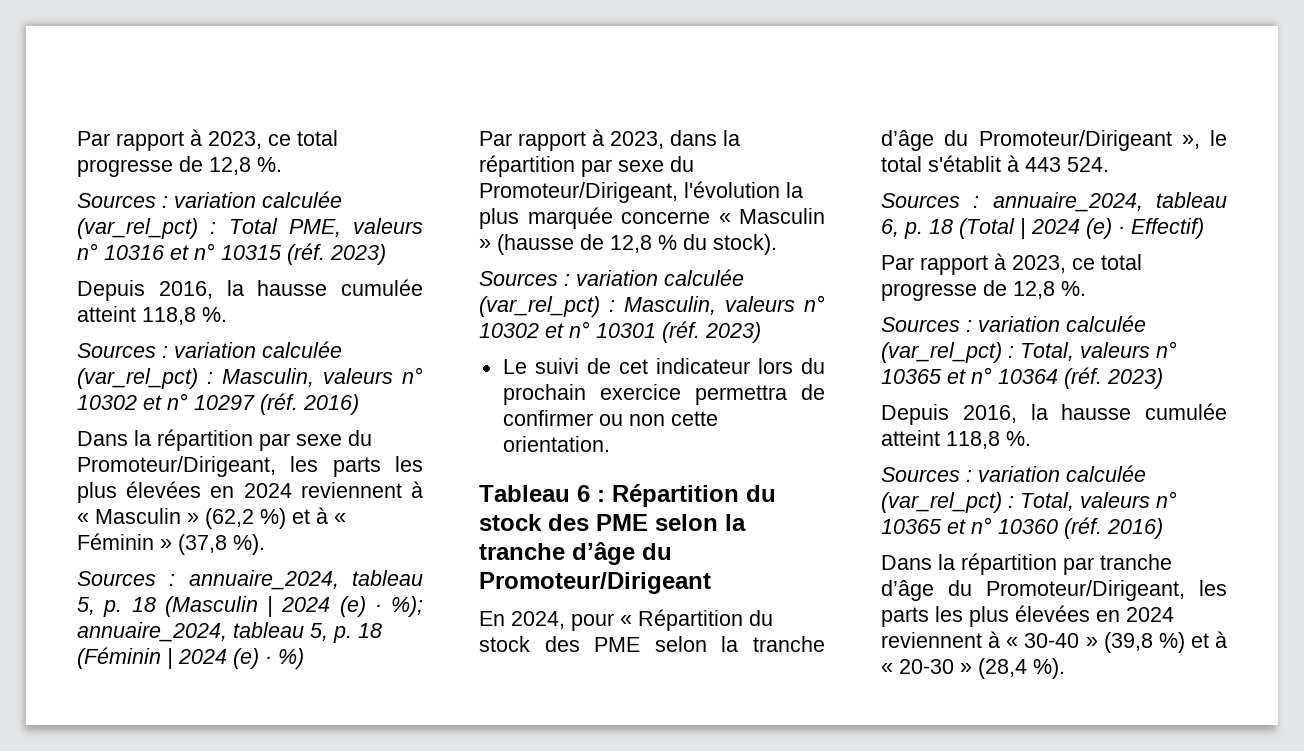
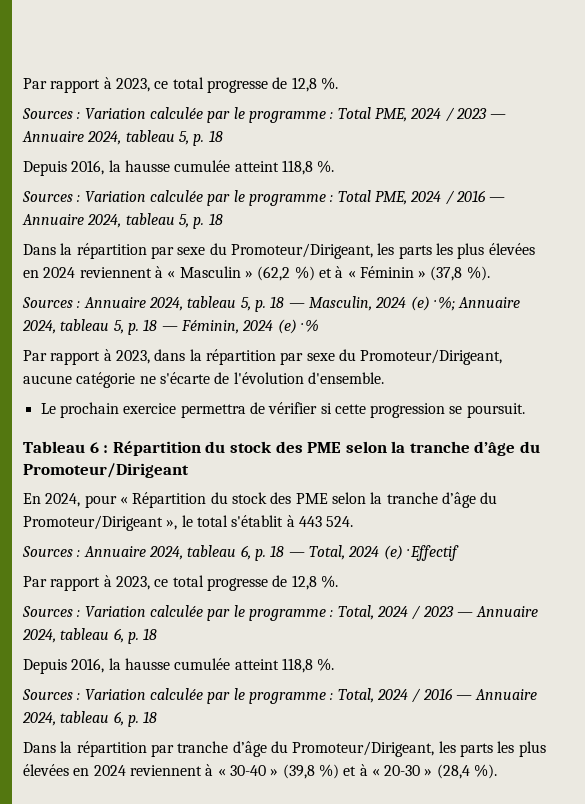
- Sources : variation calculée (var_rel_pct) : Total PME, valeurs n° 10316 et n° 10315 (réf. 2023)
+ Sources : Variation calculée par le programme : Total PME, 2024 / 2023 — Annuaire 2024, tableau 5, p. 18
- Sources : variation calculée (var_rel_pct) : Masculin, valeurs n° 10302 et n° 10297 (réf. 2016)
+ Sources : Variation calculée par le programme : Total PME, 2024 / 2016 — Annuaire 2024, tableau 5, p. 18
- Sources : annuaire_2024, tableau 5, p. 18 (Masculin | 2024 (e) · %); annuaire_2024, tableau 5, p. 18 (Féminin | 2024 (e) · %)
+ Sources : Annuaire 2024, tableau 5, p. 18 — Masculin, 2024 (e) · %; Annuaire 2024, tableau 5, p. 18 — Féminin, 2024 (e) · %
- Par rapport à 2023, dans la répartition par sexe du Promoteur/Dirigeant, l'évolution la plus marquée concerne « Masculin » (hausse de 12,8 % du stock).
- Sources : variation calculée (var_rel_pct) : Masculin, valeurs n° 10302 et n° 10301 (réf. 2023)
- Le suivi de cet indicateur lors du prochain exercice permettra de confirmer ou non cette orientation.
+ Par rapport à 2023, dans la répartition par sexe du Promoteur/Dirigeant, aucune catégorie ne s'écarte de l'évolution d'ensemble.
+ Le prochain exercice permettra de vérifier si cette progression se poursuit.
- Sources : annuaire_2024, tableau 6, p. 18 (Total | 2024 (e) · Effectif)
+ Sources : Annuaire 2024, tableau 6, p. 18 — Total, 2024 (e) · Effectif
- Sources : variation calculée (var_rel_pct) : Total, valeurs n° 10365 et n° 10364 (réf. 2023)
+ Sources : Variation calculée par le programme : Total, 2024 / 2023 — Annuaire 2024, tableau 6, p. 18
- Sources : variation calculée (var_rel_pct) : Total, valeurs n° 10365 et n° 10360 (réf. 2016)
+ Sources : Variation calculée par le programme : Total, 2024 / 2016 — Annuaire 2024, tableau 6, p. 18

